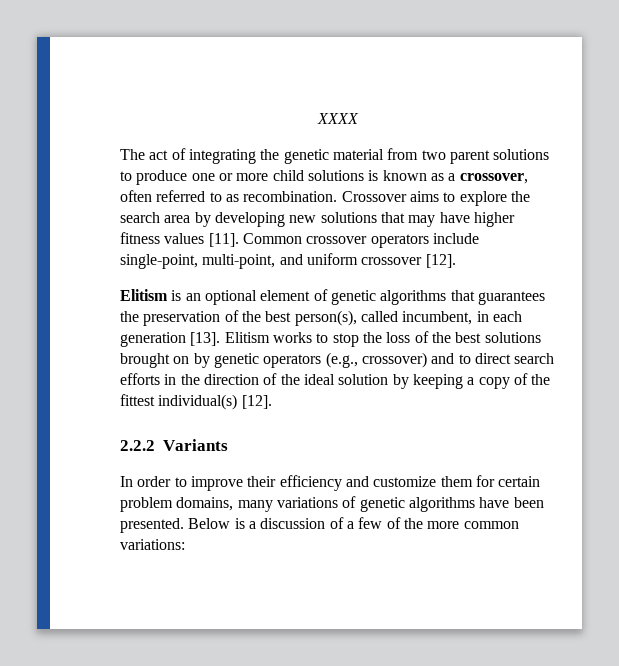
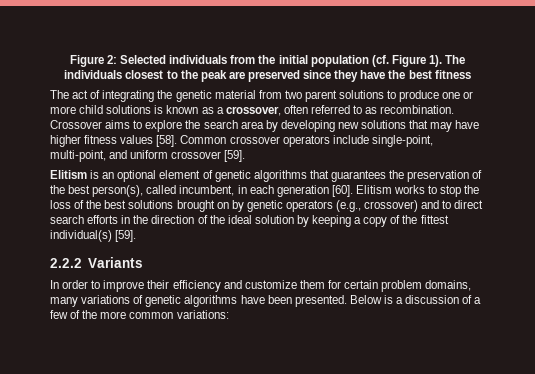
- XXXX
+ Figure 2: Selected individuals from the initial population (cf. Figure 1). The individuals closest to the peak are preserved since they have the best fitness
- Crossover aims to explore the search area by developing new solutions that may have higher fitness values [11].
+ Crossover aims to explore the search area by developing new solutions that may have higher fitness values [58].
- Common crossover operators include single-point, multi-point, and uniform crossover [12].
+ Common crossover operators include single-point, multi-point, and uniform crossover [59].
- Elitism is an optional element of genetic algorithms that guarantees the preservation of the best person(s), called incumbent, in each generation [13].
+ Elitism is an optional element of genetic algorithms that guarantees the preservation of the best person(s), called incumbent, in each generation [60].
- Elitism works to stop the loss of the best solutions brought on by genetic operators (e.g., crossover) and to direct search efforts in the direction of the ideal solution by keeping a copy of the fittest individual(s) [12].
+ Elitism works to stop the loss of the best solutions brought on by genetic operators (e.g., crossover) and to direct search efforts in the direction of the ideal solution by keeping a copy of the fittest individual(s) [59].

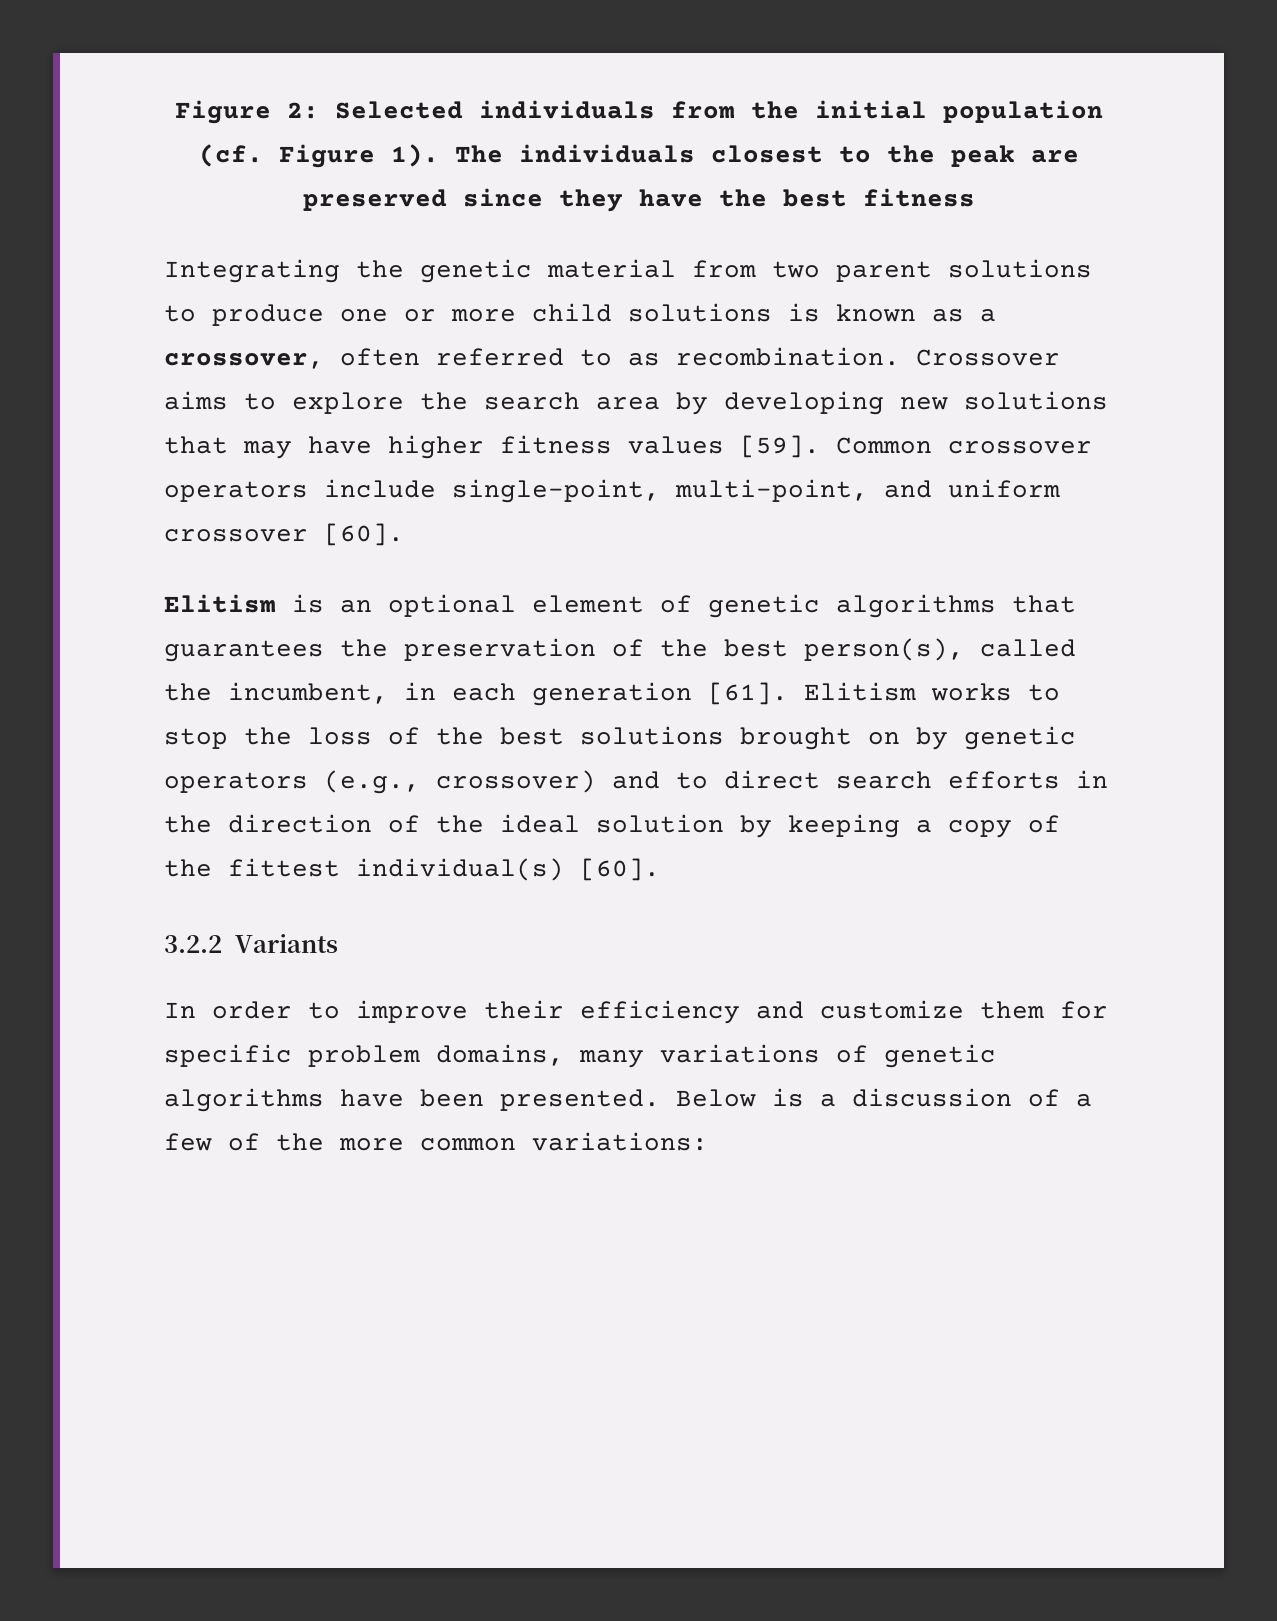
- The act of integrating the genetic material from two parent solutions to produce one or more child solutions is known as a crossover, often referred to as recombination.
+ Integrating the genetic material from two parent solutions to produce one or more child solutions is known as a crossover, often referred to as recombination.
- Crossover aims to explore the search area by developing new solutions that may have higher fitness values [58].
+ Crossover aims to explore the search area by developing new solutions that may have higher fitness values [59].
- Common crossover operators include single-point, multi-point, and uniform crossover [59].
+ Common crossover operators include single-point, multi-point, and uniform crossover [60].
- Elitism is an optional element of genetic algorithms that guarantees the preservation of the best person(s), called incumbent, in each generation [60].
+ Elitism is an optional element of genetic algorithms that guarantees the preservation of the best person(s), called the incumbent, in each generation [61].
- Elitism works to stop the loss of the best solutions brought on by genetic operators (e.g., crossover) and to direct search efforts in the direction of the ideal solution by keeping a copy of the fittest individual(s) [59].
- 2.2.2 Variants
+ Elitism works to stop the loss of the best solutions brought on by genetic operators (e.g., crossover) and to direct search efforts in the direction of the ideal solution by keeping a copy of the fittest individual(s) [60].
+ 3.2.2 Variants
- In order to improve their efficiency and customize them for certain problem domains, many variations of genetic algorithms have been presented.
+ In order to improve their efficiency and customize them for specific problem domains, many variations of genetic algorithms have been presented.

